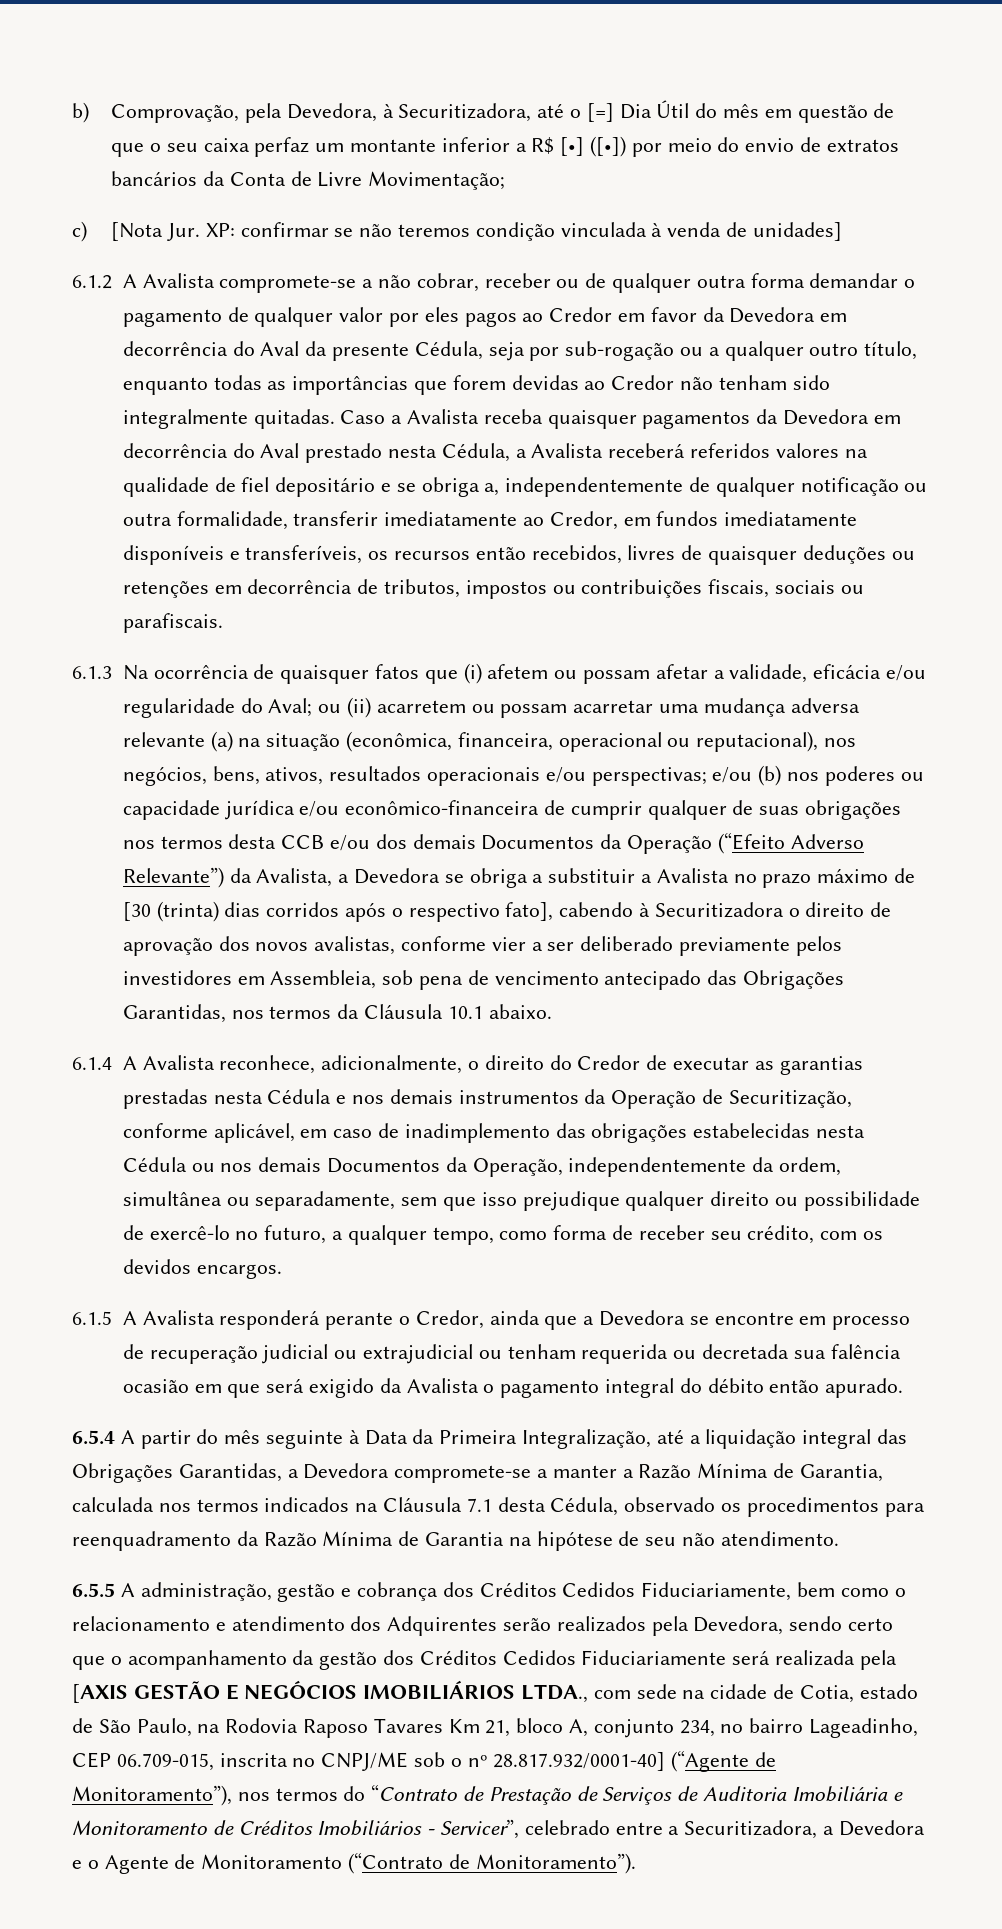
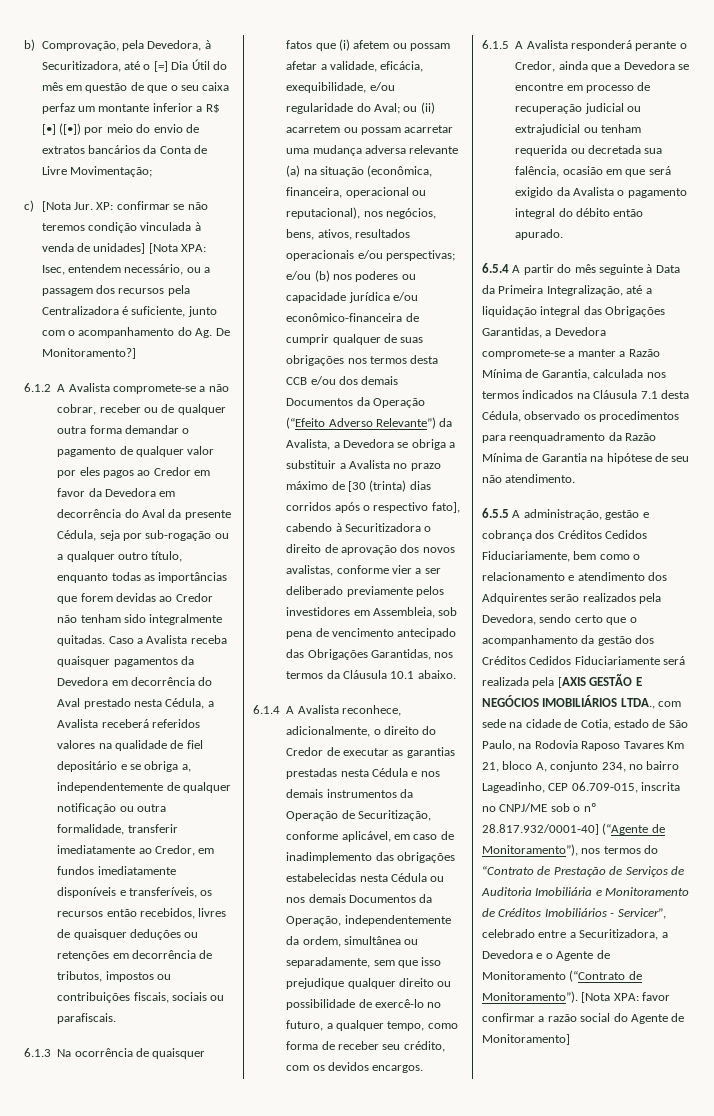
- c) [Nota Jur. XP: confirmar se não teremos condição vinculada à venda de unidades]
+ c) [Nota Jur. XP: confirmar se não teremos condição vinculada à venda de unidades] [Nota XPA: Isec, entendem necessário, ou a passagem dos recursos pela Centralizadora é suficiente, junto com o acompanhamento do Ag. De Monitoramento?]
- 6.1.3 Na ocorrência de quaisquer fatos que (i) afetem ou possam afetar a validade, eficácia e/ou regularidade do Aval;
+ 6.1.3 Na ocorrência de quaisquer fatos que (i) afetem ou possam afetar a validade, eficácia, exequibilidade, e/ou regularidade do Aval;
- 6.1.5 A Avalista responderá perante o Credor, ainda que a Devedora se encontre em processo de recuperação judicial ou extrajudicial ou tenham requerida ou decretada sua falência ocasião em que será exigido da Avalista o pagamento integral do débito então apurado.
+ 6.1.5 A Avalista responderá perante o Credor, ainda que a Devedora se encontre em processo de recuperação judicial ou extrajudicial ou tenham requerida ou decretada sua falência, ocasião em que será exigido da Avalista o pagamento integral do débito então apurado.
+ [Nota XPA: favor confirmar a razão social do Agente de Monitoramento]

